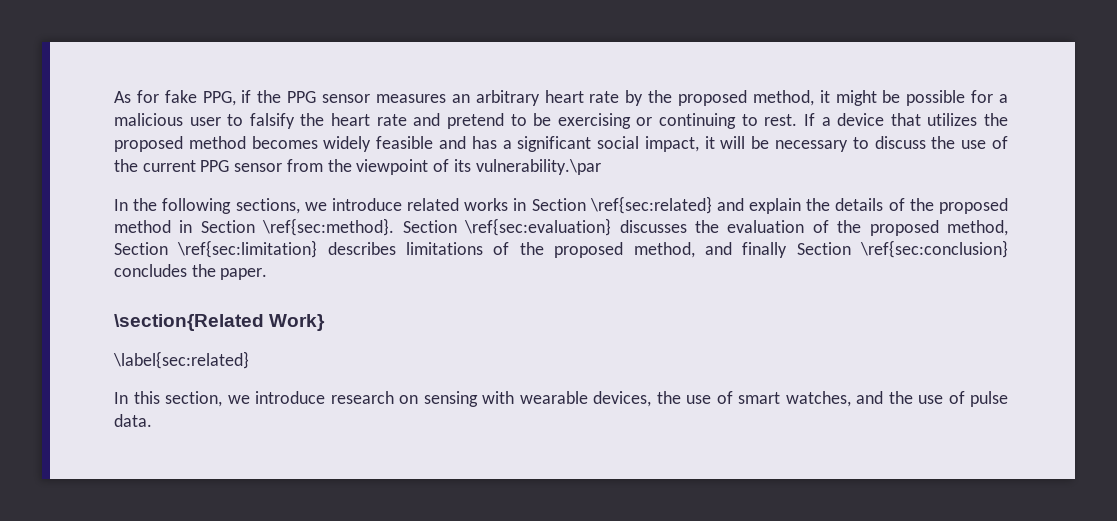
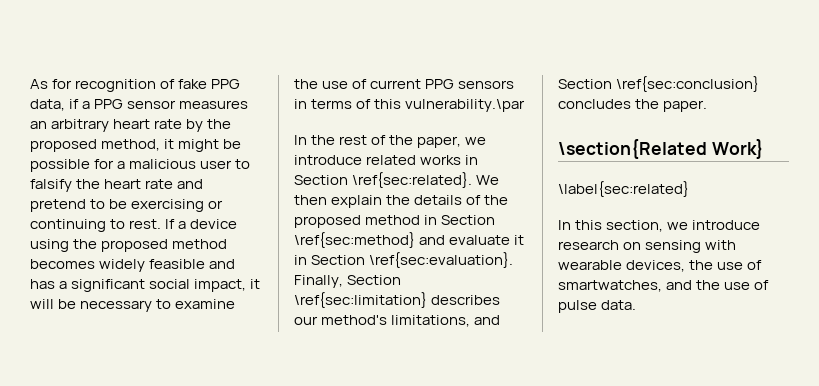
- As for fake PPG, if the PPG sensor measures an arbitrary heart rate by the proposed method, it might be possible for a malicious user to falsify the heart rate and pretend to be exercising or continuing to rest.
+ As for recognition of fake PPG data, if a PPG sensor measures an arbitrary heart rate by the proposed method, it might be possible for a malicious user to falsify the heart rate and pretend to be exercising or continuing to rest.
- If a device that utilizes the proposed method becomes widely feasible and has a significant social impact, it will be necessary to discuss the use of the current PPG sensor from the viewpoint of its vulnerability.\par
+ If a device using the proposed method becomes widely feasible and has a significant social impact, it will be necessary to examine the use of current PPG sensors in terms of this vulnerability.\par
- In the following sections, we introduce related works in Section \ref{sec:related} and explain the details of the proposed method in Section \ref{sec:method}. Section \ref{sec:evaluation} discusses the evaluation of the proposed method, Section \ref{sec:limitation} describes limitations of the proposed method, and finally Section \ref{sec:conclusion} concludes the paper.
+ In the rest of the paper, we introduce related works in Section \ref{sec:related}. We then explain the details of the proposed method in Section \ref{sec:method} and evaluate it in Section \ref{sec:evaluation}. Finally, Section \ref{sec:limitation} describes our method's limitations, and Section \ref{sec:conclusion} concludes the paper.
- In this section, we introduce research on sensing with wearable devices, the use of smart watches, and the use of pulse data.
+ In this section, we introduce research on sensing with wearable devices, the use of smartwatches, and the use of pulse data.

